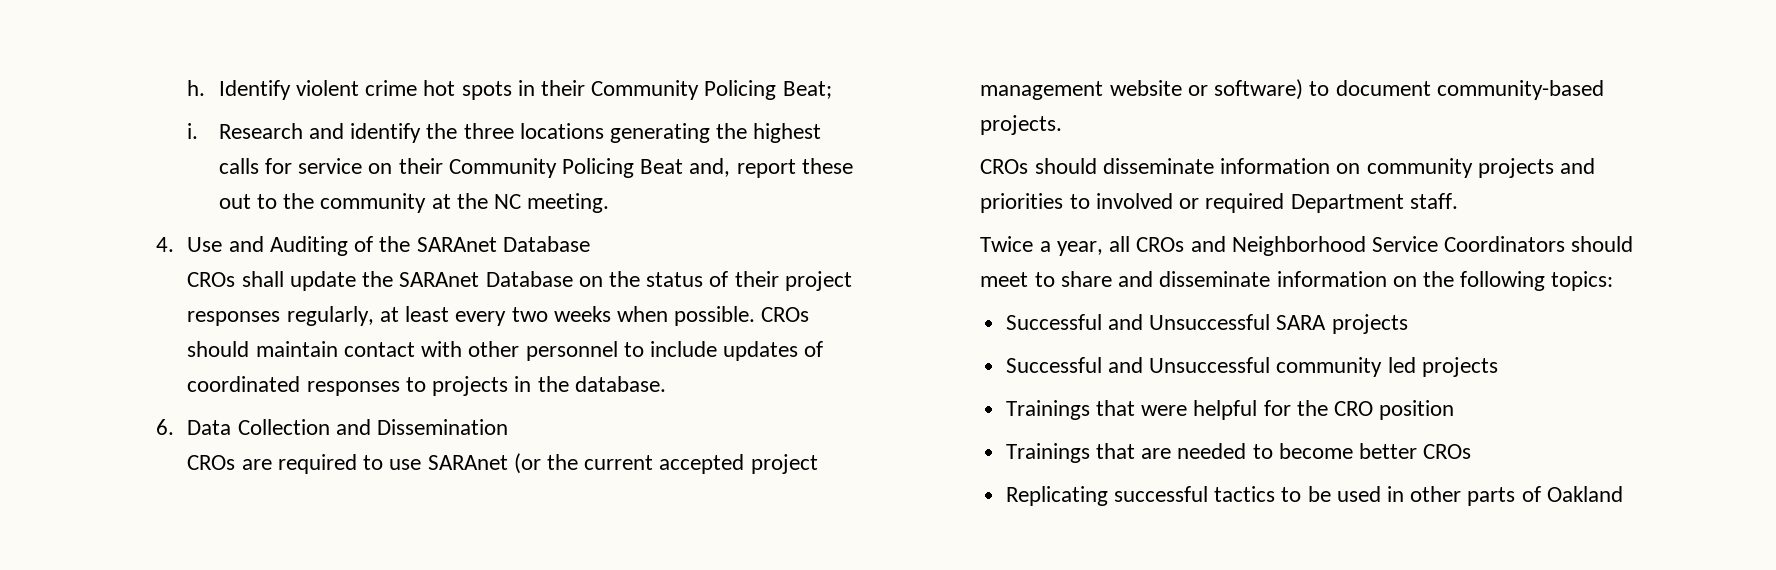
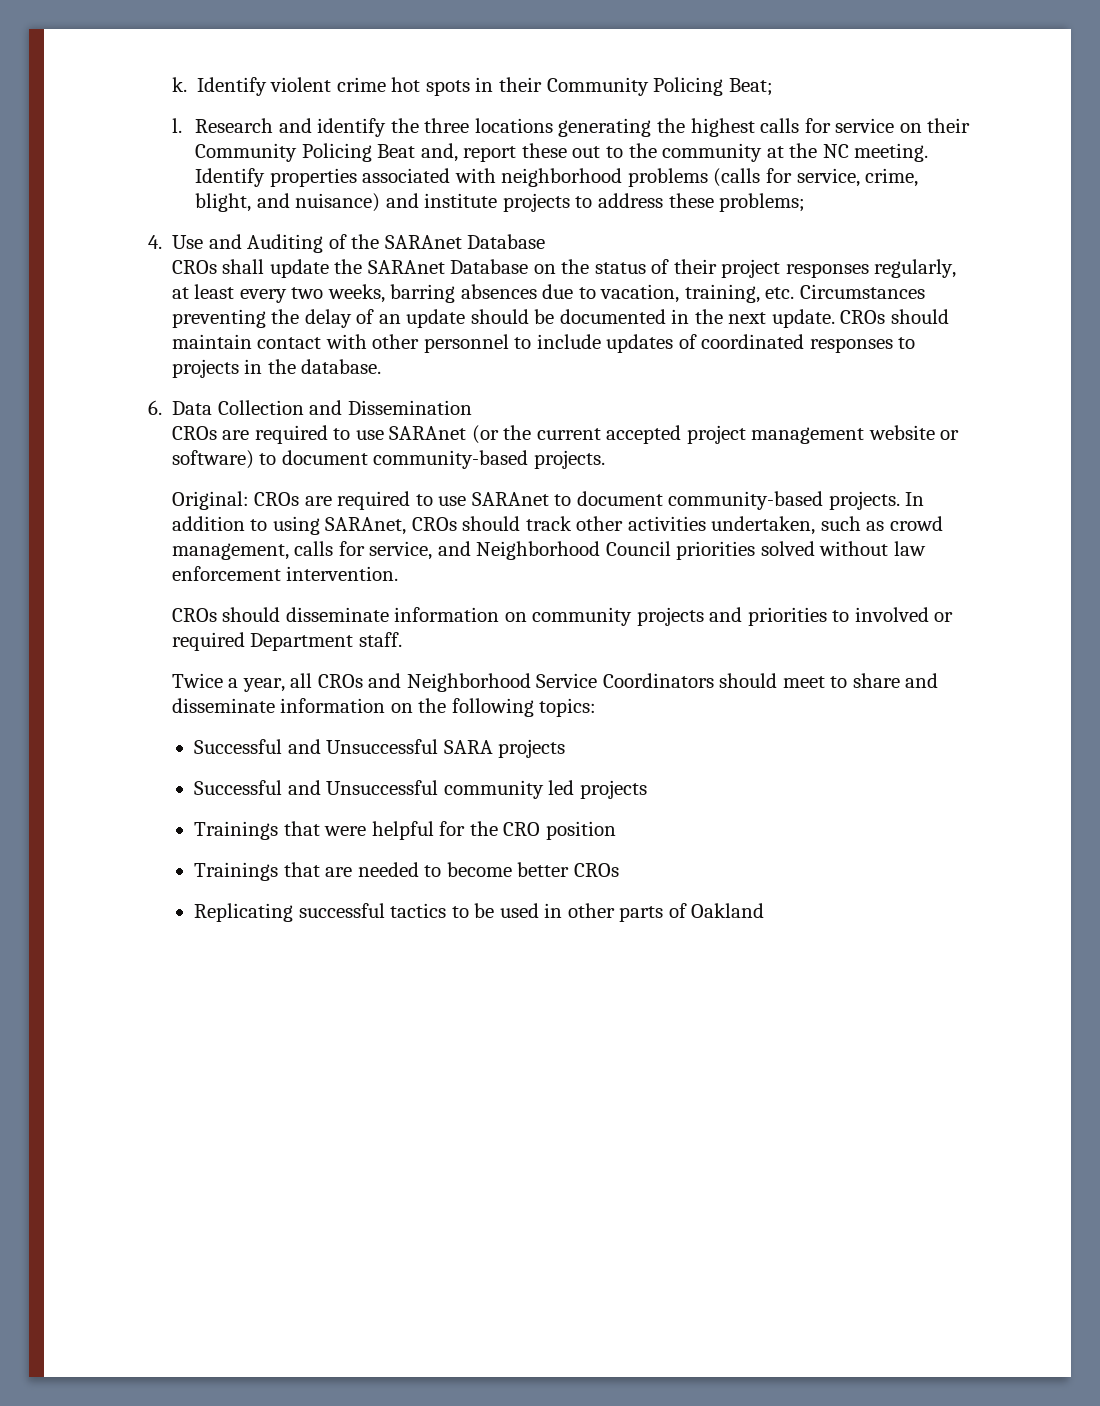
- h.
+ k.
- i.
+ l.
+ Identify properties associated with neighborhood problems (calls for service, crime, blight, and nuisance) and institute projects to address these problems;
- CROs shall update the SARAnet Database on the status of their project responses regularly, at least every two weeks when possible.
+ CROs shall update the SARAnet Database on the status of their project responses regularly, at least every two weeks, barring absences due to vacation, training, etc. Circumstances preventing the delay of an update should be documented in the next update.
+ Original: CROs are required to use SARAnet to document community-based projects. In addition to using SARAnet, CROs should track other activities undertaken, such as crowd management, calls for service, and Neighborhood Council priorities solved without law enforcement intervention.

